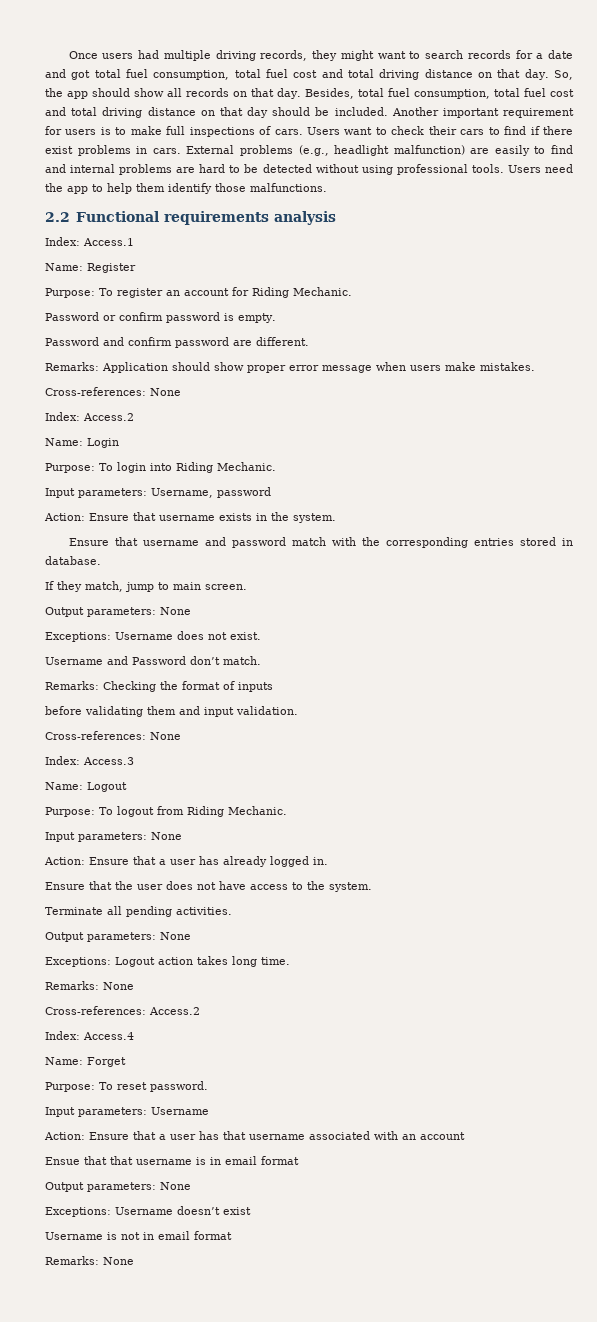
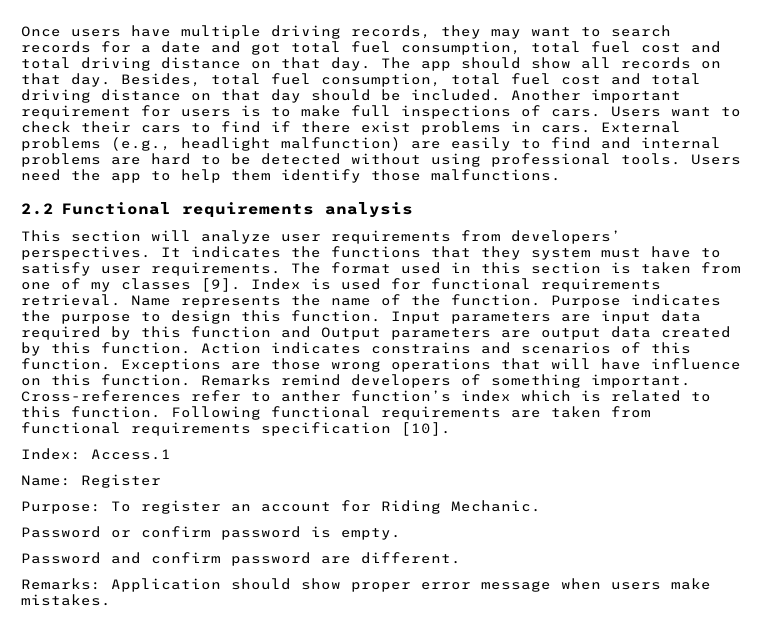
- Once users had multiple driving records, they might want to search records for a date and got total fuel consumption, total fuel cost and total driving distance on that day.
+ Once users have multiple driving records, they may want to search records for a date and got total fuel consumption, total fuel cost and total driving distance on that day.
- So, the app should show all records on that day.
+ The app should show all records on that day.
+ This section will analyze user requirements from developers’ perspectives. It indicates the functions that they system must have to satisfy user requirements. The format used in this section is taken from one of my classes [9]. Index is used for functional requirements retrieval. Name represents the name of the function. Purpose indicates the purpose to design this function. Input parameters are input data required by this function and Output parameters are output data created by this function. Action indicates constrains and scenarios of this function. Exceptions are those wrong operations that will have influence on this function. Remarks remind developers of something important. Cross-references refer to anther function’s index which is related to this function. Following functional requirements are taken from functional requirements specification [10].
  Remarks: Application should show proper error message when users make mistakes.
- Cross-references: None
- Index: Access.2
- Name: Login
- Purpose: To login into Riding Mechanic.
- Input parameters: Username, password
- Action: Ensure that username exists in the system.
- Ensure that username and password match with the corresponding entries stored in database.
- If they match, jump to main screen.
- Output parameters: None
- Exceptions: Username does not exist.
- Username and Password don’t match.
- Remarks: Checking the format of inputs
- before validating them and input validation.
- Cross-references: None
- Index: Access.3
- Name: Logout
- Purpose: To logout from Riding Mechanic.
- Input parameters: None
- Action: Ensure that a user has already logged in.
- Ensure that the user does not have access to the system.
- Terminate all pending activities.
- Output parameters: None
- Exceptions: Logout action takes long time.
- Remarks: None
- Cross-references: Access.2
- Index: Access.4
- Name: Forget
- Purpose: To reset password.
- Input parameters: Username
- Action: Ensure that a user has that username associated with an account
- Ensue that that username is in email format
- Output parameters: None
- Exceptions: Username doesn’t exist
- Username is not in email format
- Remarks: None

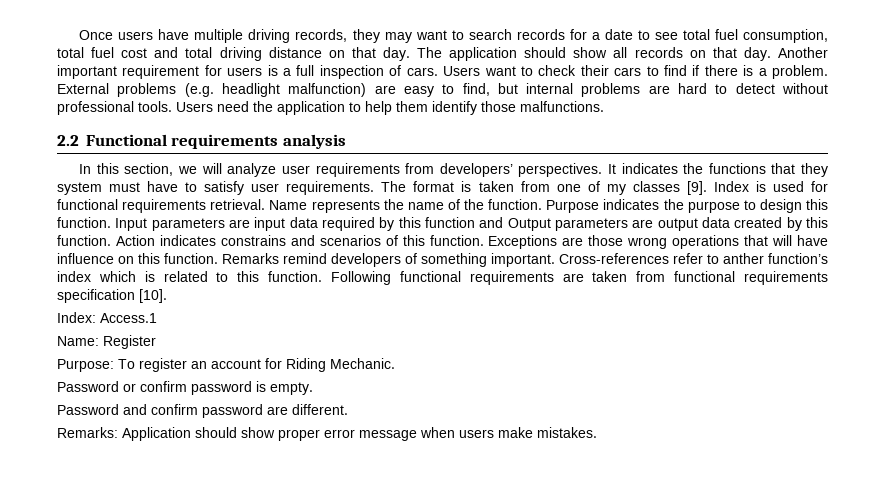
- Once users have multiple driving records, they may want to search records for a date and got total fuel consumption, total fuel cost and total driving distance on that day.
+ Once users have multiple driving records, they may want to search records for a date to see total fuel consumption, total fuel cost and total driving distance on that day.
- The app should show all records on that day.
+ The application should show all records on that day.
- Besides, total fuel consumption, total fuel cost and total driving distance on that day should be included.
- Another important requirement for users is to make full inspections of cars.
+ Another important requirement for users is a full inspection of cars.
- Users want to check their cars to find if there exist problems in cars.
+ Users want to check their cars to find if there is a problem.
- External problems (e.g., headlight malfunction) are easily to find and internal problems are hard to be detected without using professional tools.
+ External problems (e.g. headlight malfunction) are easy to find, but internal problems are hard to detect without professional tools.
- Users need the app to help them identify those malfunctions.
+ Users need the application to help them identify those malfunctions.
- This section will analyze user requirements from developers’ perspectives.
+ In this section, we will analyze user requirements from developers’ perspectives.
- The format used in this section is taken from one of my classes [9].
+ The format is taken from one of my classes [9].

